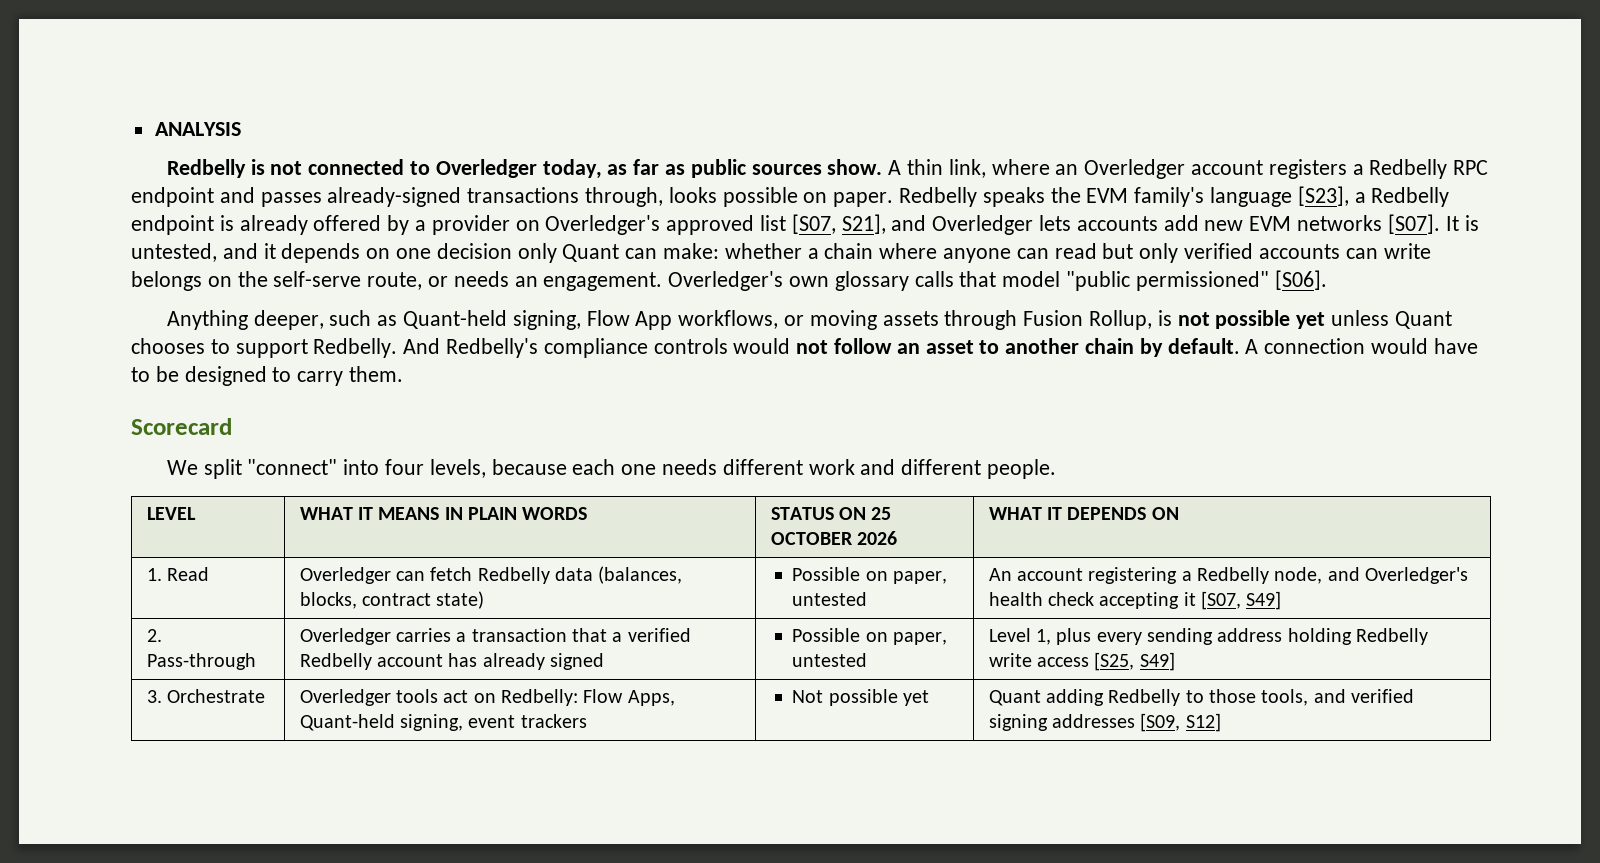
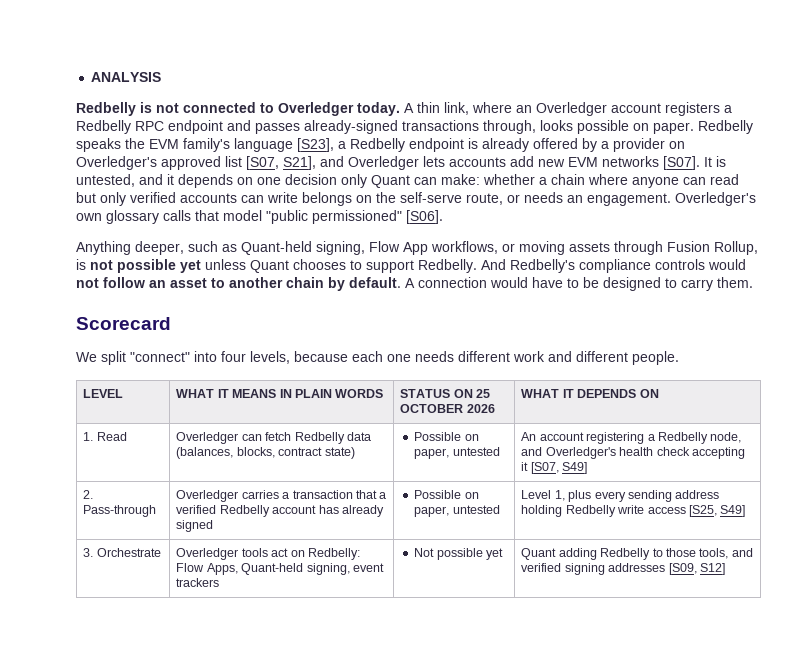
- Redbelly is not connected to Overledger today, as far as public sources show.
+ Redbelly is not connected to Overledger today.

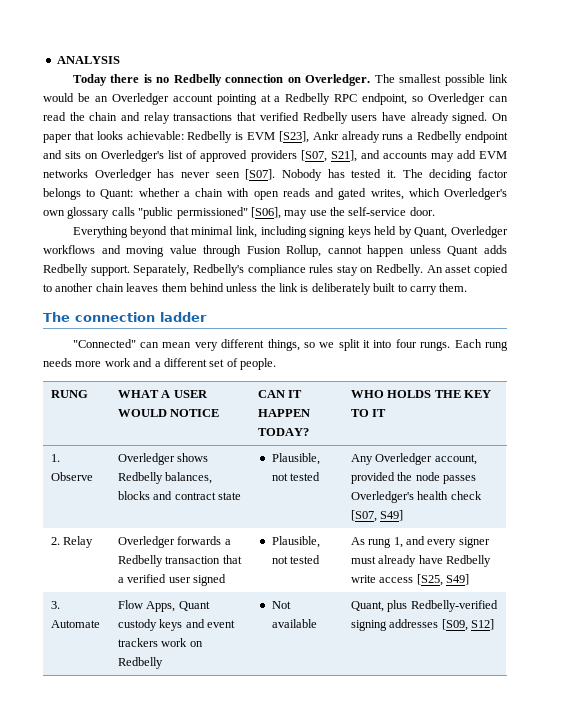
- Redbelly is not connected to Overledger today. A thin link, where an Overledger account registers a Redbelly RPC endpoint and passes already-signed transactions through, looks possible on paper. Redbelly speaks the EVM family's language [S23], a Redbelly endpoint is already offered by a provider on Overledger's approved list [S07, S21], and Overledger lets accounts add new EVM networks [S07]. It is untested, and it depends on one decision only Quant can make: whether a chain where anyone can read but only verified accounts can write belongs on the self-serve route, or needs an engagement. Overledger's own glossary calls that model "public permissioned" [S06].
- Anything deeper, such as Quant-held signing, Flow App workflows, or moving assets through Fusion Rollup, is not possible yet unless Quant chooses to support Redbelly. And Redbelly's compliance controls would not follow an asset to another chain by default. A connection would have to be designed to carry them.
- Scorecard
- We split "connect" into four levels, because each one needs different work and different people.
+ Today there is no Redbelly connection on Overledger. The smallest possible link would be an Overledger account pointing at a Redbelly RPC endpoint, so Overledger can read the chain and relay transactions that verified Redbelly users have already signed. On paper that looks achievable: Redbelly is EVM [S23], Ankr already runs a Redbelly endpoint and sits on Overledger's list of approved providers [S07, S21], and accounts may add EVM networks Overledger has never seen [S07]. Nobody has tested it. The deciding factor belongs to Quant: whether a chain with open reads and gated writes, which Overledger's own glossary calls "public permissioned" [S06], may use the self-service door.
+ Everything beyond that minimal link, including signing keys held by Quant, Overledger workflows and moving value through Fusion Rollup, cannot happen unless Quant adds Redbelly support. Separately, Redbelly's compliance rules stay on Redbelly. An asset copied to another chain leaves them behind unless the link is deliberately built to carry them.
+ The connection ladder
+ "Connected" can mean very different things, so we split it into four rungs. Each rung needs more work and a different set of people.
- LEVEL | WHAT IT MEANS IN PLAIN WORDS | STATUS ON 25 OCTOBER 2026 | WHAT IT DEPENDS ON
+ RUNG | WHAT A USER WOULD NOTICE | CAN IT HAPPEN TODAY? | WHO HOLDS THE KEY TO IT
- 1. Read | Overledger can fetch Redbelly data (balances, blocks, contract state) | Possible on paper, untested | An account registering a Redbelly node, and Overledger's health check accepting it [S07, S49]
+ 1. Observe | Overledger shows Redbelly balances, blocks and contract state | Plausible, not tested | Any Overledger account, provided the node passes Overledger's health check [S07, S49]
- 2. Pass-through | Overledger carries a transaction that a verified Redbelly account has already signed | Possible on paper, untested | Level 1, plus every sending address holding Redbelly write access [S25, S49]
+ 2. Relay | Overledger forwards a Redbelly transaction that a verified user signed | Plausible, not tested | As rung 1, and every signer must already have Redbelly write access [S25, S49]
- 3. Orchestrate | Overledger tools act on Redbelly: Flow Apps, Quant-held signing, event trackers | Not possible yet | Quant adding Redbelly to those tools, and verified signing addresses [S09, S12]
+ 3. Automate | Flow Apps, Quant custody keys and event trackers work on Redbelly | Not available | Quant, plus Redbelly-verified signing addresses [S09, S12]

